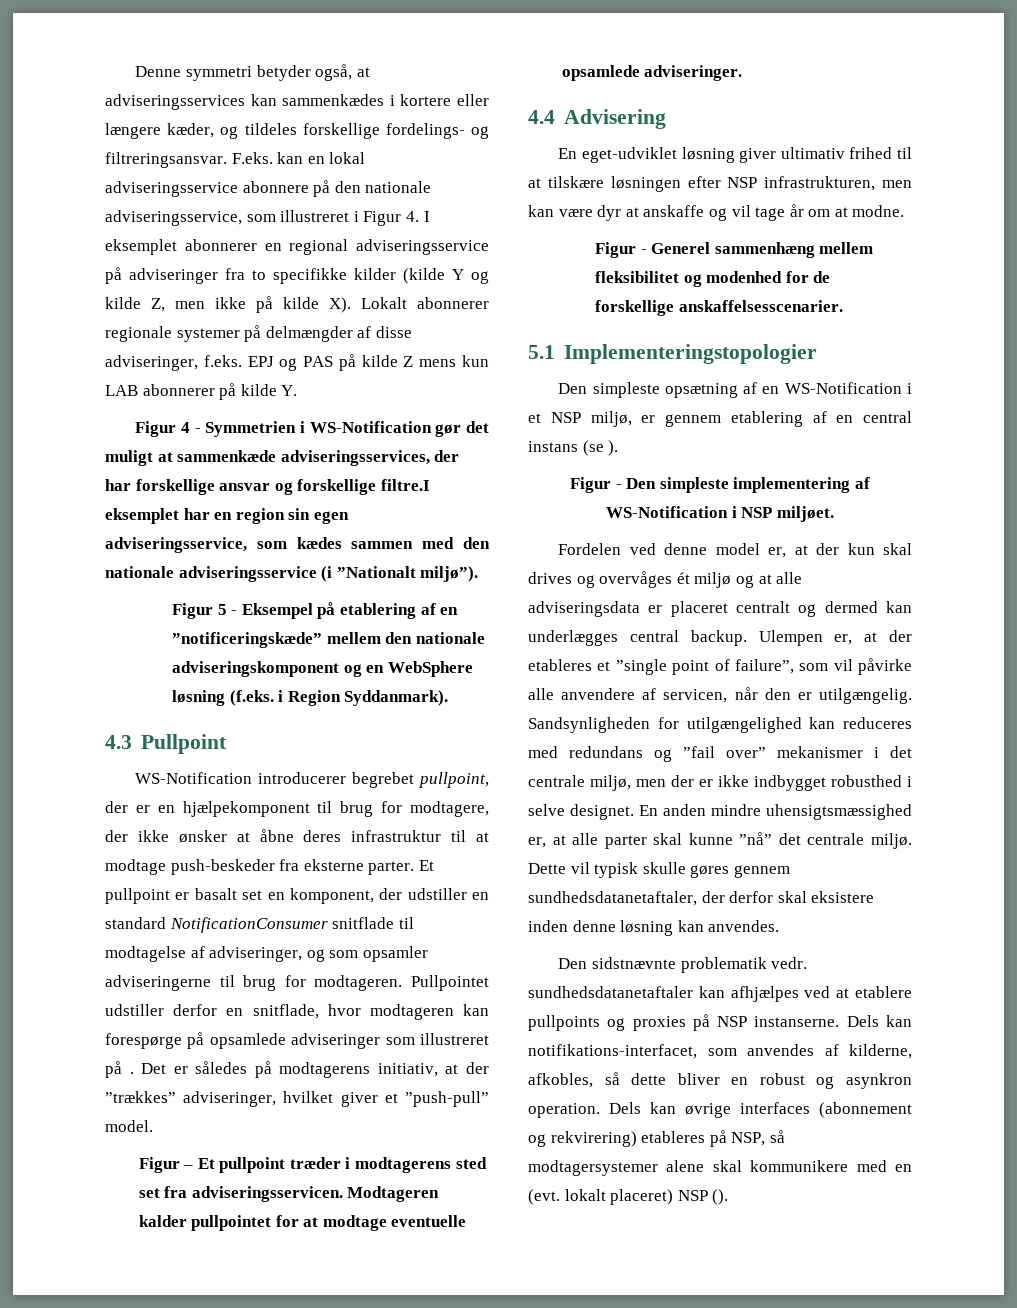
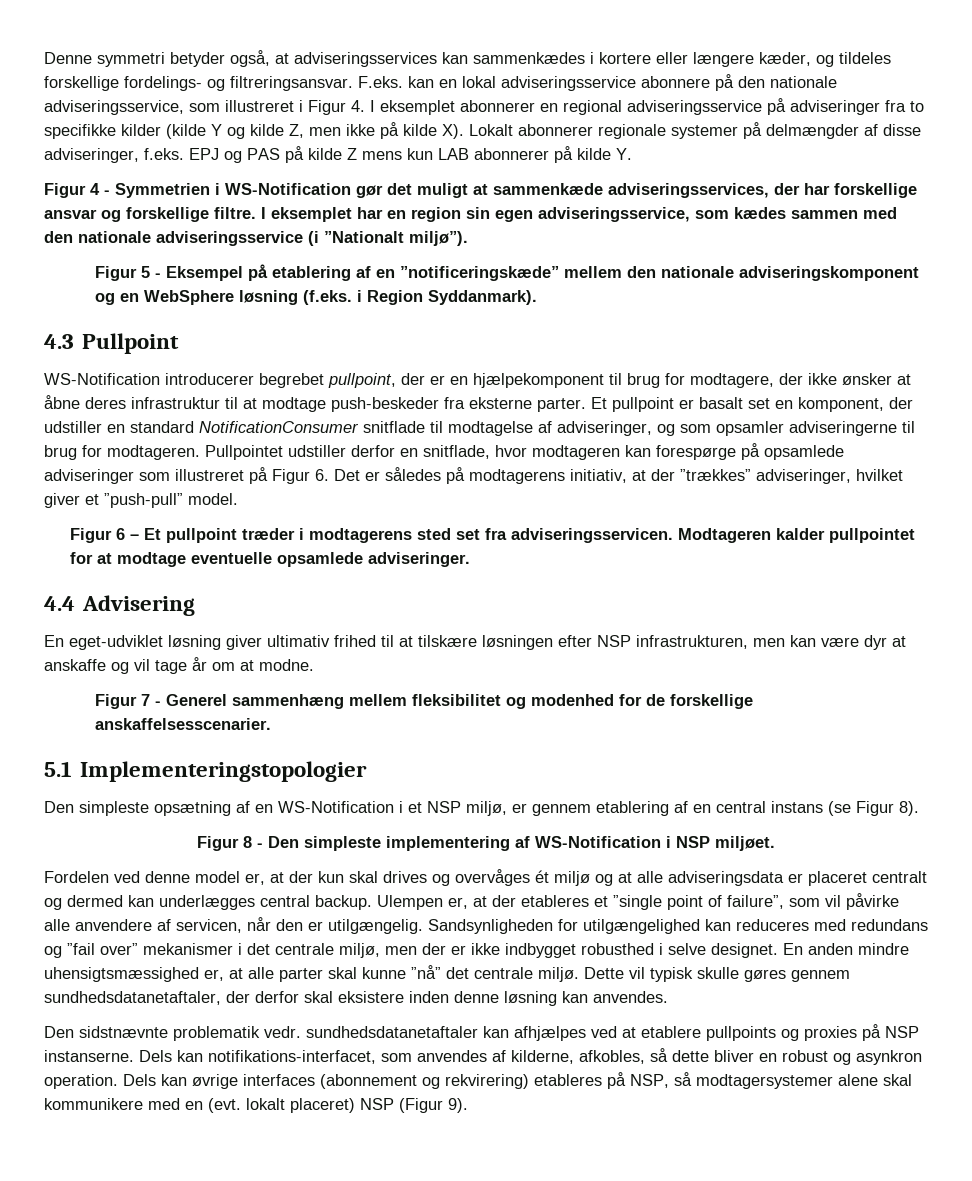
- Figur 4 - Symmetrien i WS-Notification gør det muligt at sammenkæde adviseringsservices, der har forskellige ansvar og forskellige filtre.I eksemplet har en region sin egen adviseringsservice, som kædes sammen med den nationale adviseringsservice (i ”Nationalt miljø”).
+ Figur 4 - Symmetrien i WS-Notification gør det muligt at sammenkæde adviseringsservices, der har forskellige ansvar og forskellige filtre. I eksemplet har en region sin egen adviseringsservice, som kædes sammen med den nationale adviseringsservice (i ”Nationalt miljø”).
- Pullpointet udstiller derfor en snitflade, hvor modtageren kan forespørge på opsamlede adviseringer som illustreret på . Det er således på modtagerens initiativ, at der ”trækkes” adviseringer, hvilket giver et ”push-pull” model.
+ Pullpointet udstiller derfor en snitflade, hvor modtageren kan forespørge på opsamlede adviseringer som illustreret på Figur 6. Det er således på modtagerens initiativ, at der ”trækkes” adviseringer, hvilket giver et ”push-pull” model.
- Figur – Et pullpoint træder i modtagerens sted set fra adviseringsservicen.
+ Figur 6 – Et pullpoint træder i modtagerens sted set fra adviseringsservicen.
- Figur - Generel sammenhæng mellem fleksibilitet og modenhed for de forskellige anskaffelsesscenarier.
+ Figur 7 - Generel sammenhæng mellem fleksibilitet og modenhed for de forskellige anskaffelsesscenarier.
- Den simpleste opsætning af en WS-Notification i et NSP miljø, er gennem etablering af en central instans (se ).
- Figur - Den simpleste implementering af WS-Notification i NSP miljøet.
+ Den simpleste opsætning af en WS-Notification i et NSP miljø, er gennem etablering af en central instans (se Figur 8).
+ Figur 8 - Den simpleste implementering af WS-Notification i NSP miljøet.
- Dels kan øvrige interfaces (abonnement og rekvirering) etableres på NSP, så modtagersystemer alene skal kommunikere med en (evt. lokalt placeret) NSP ().
+ Dels kan øvrige interfaces (abonnement og rekvirering) etableres på NSP, så modtagersystemer alene skal kommunikere med en (evt. lokalt placeret) NSP (Figur 9).

